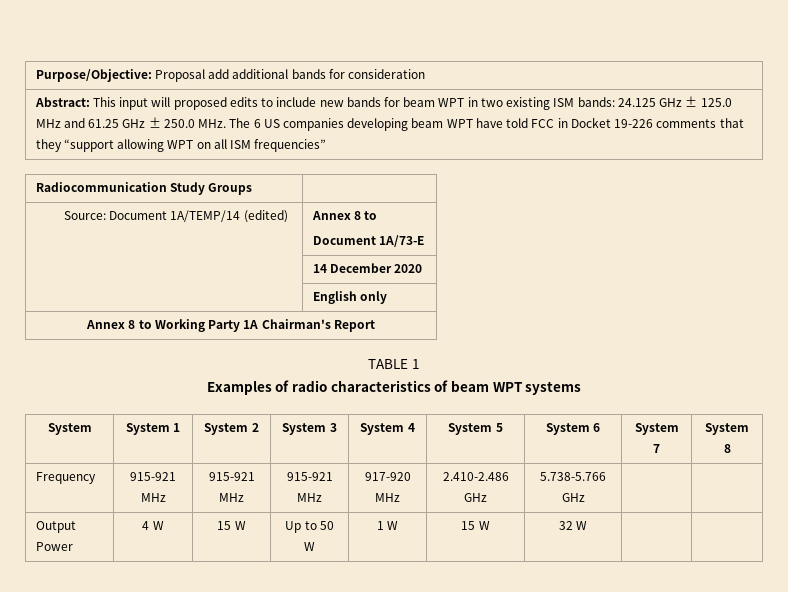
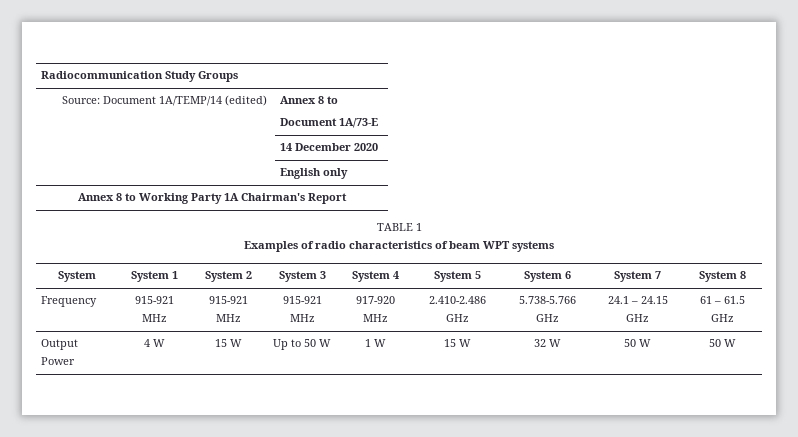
- Purpose/Objective: Proposal add additional bands for consideration
- Abstract: This input will proposed edits to include new bands for beam WPT in two existing ISM bands: 24.125 GHz ± 125.0 MHz and 61.25 GHz ± 250.0 MHz. The 6 US companies developing beam WPT have told FCC in Docket 19-226 comments that they “support allowing WPT on all ISM frequencies”
- Frequency | 915-921 MHz | 915-921 MHz | 915-921 MHz | 917-920 MHz | 2.410-2.486 GHz | 5.738-5.766 GHz | |
+ Frequency | 915-921 MHz | 915-921 MHz | 915-921 MHz | 917-920 MHz | 2.410-2.486 GHz | 5.738-5.766 GHz | 24.1 – 24.15 GHz | 61 – 61.5 GHz
- Output Power | 4 W | 15 W | Up to 50 W | 1 W | 15 W | 32 W | |
+ Output Power | 4 W | 15 W | Up to 50 W | 1 W | 15 W | 32 W | 50 W | 50 W

